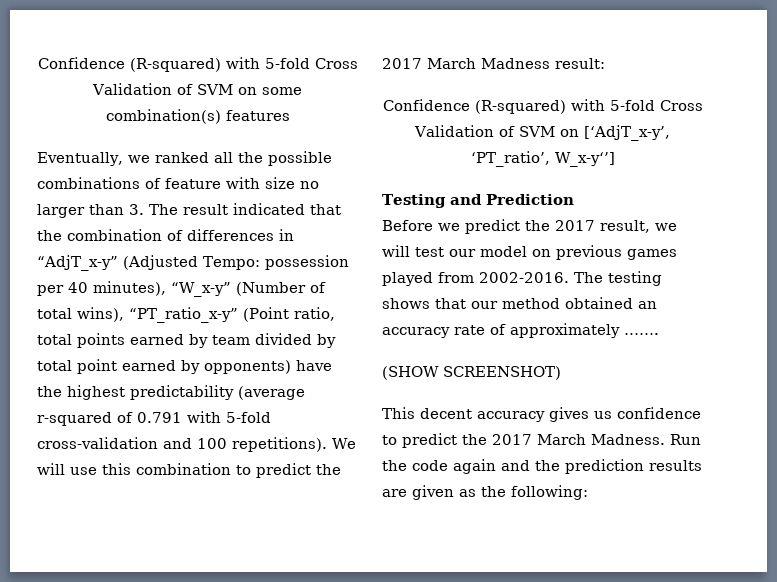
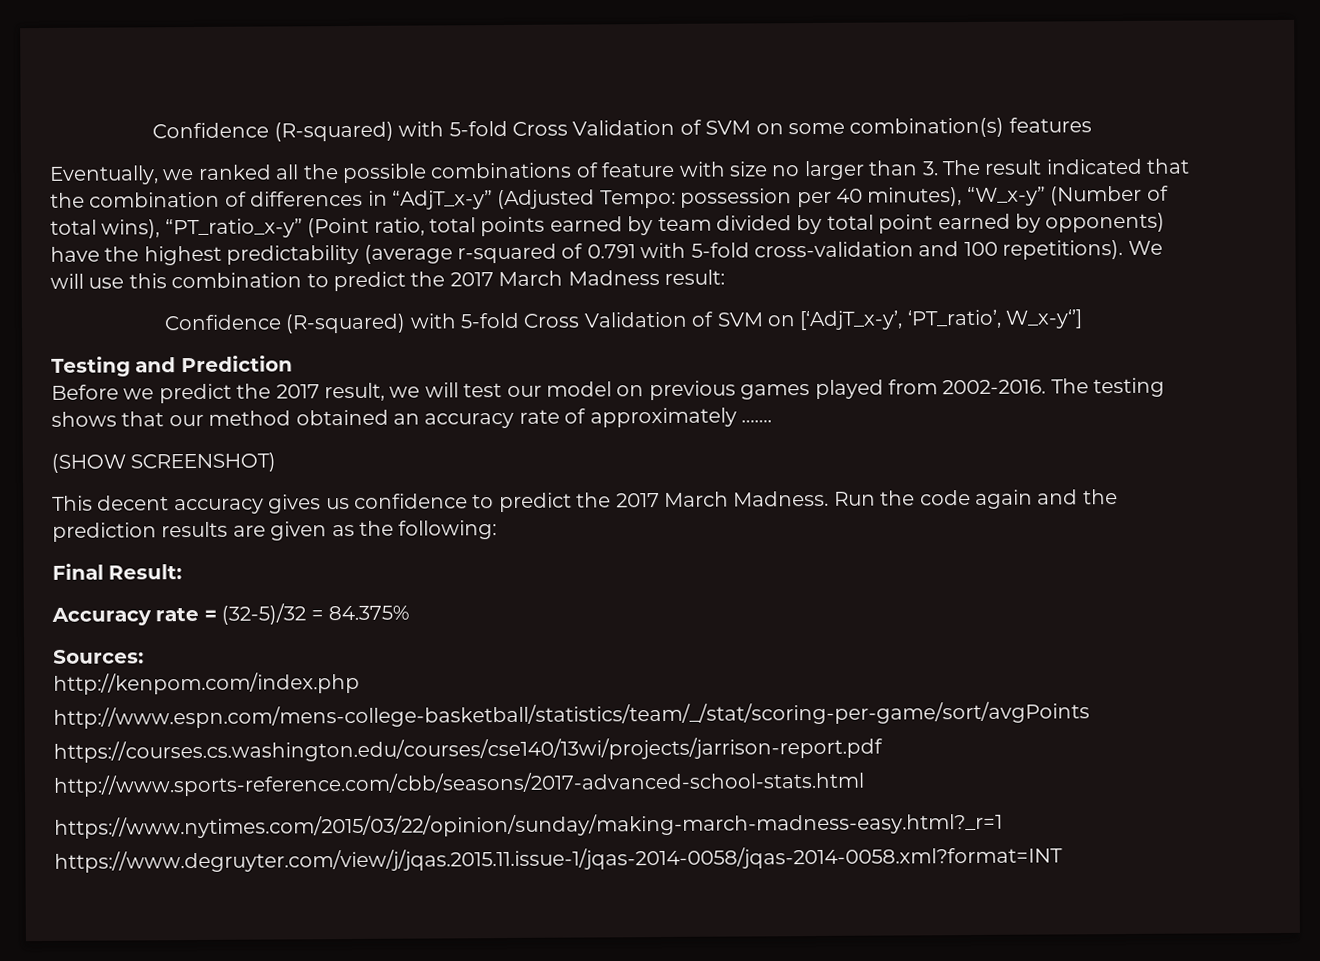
+ Final Result:
+ Accuracy rate = (32-5)/32 = 84.375%
+ Sources:
+ http://kenpom.com/index.php
+ http://www.espn.com/mens-college-basketball/statistics/team/_/stat/scoring-per-game/sort/avgPoints
+ https://courses.cs.washington.edu/courses/cse140/13wi/projects/jarrison-report.pdf
+ http://www.sports-reference.com/cbb/seasons/2017-advanced-school-stats.html
+ https://www.nytimes.com/2015/03/22/opinion/sunday/making-march-madness-easy.html?_r=1
+ https://www.degruyter.com/view/j/jqas.2015.11.issue-1/jqas-2014-0058/jqas-2014-0058.xml?format=INT

